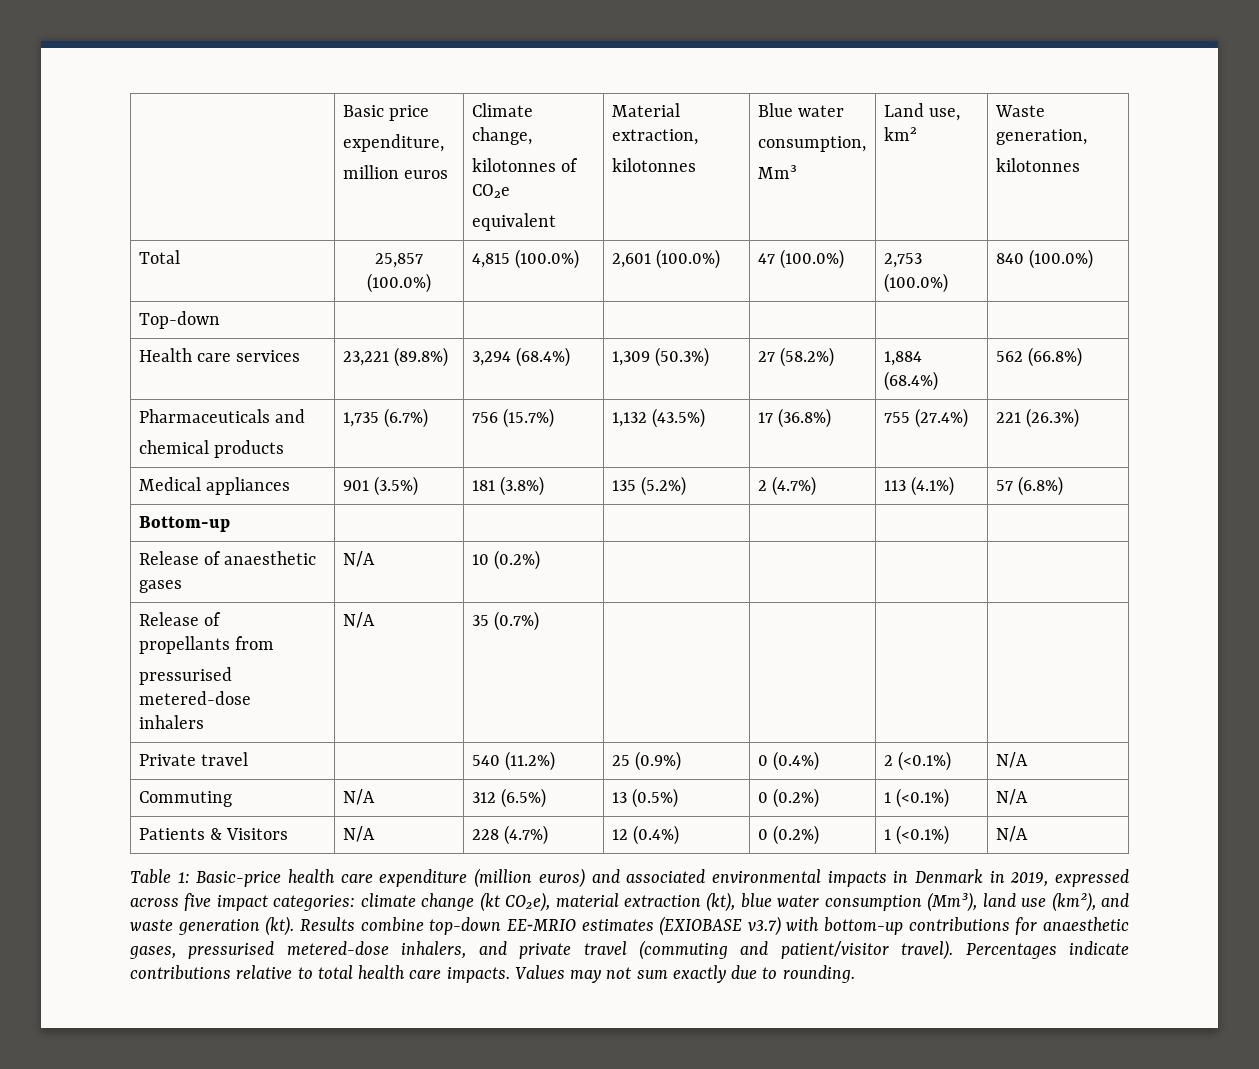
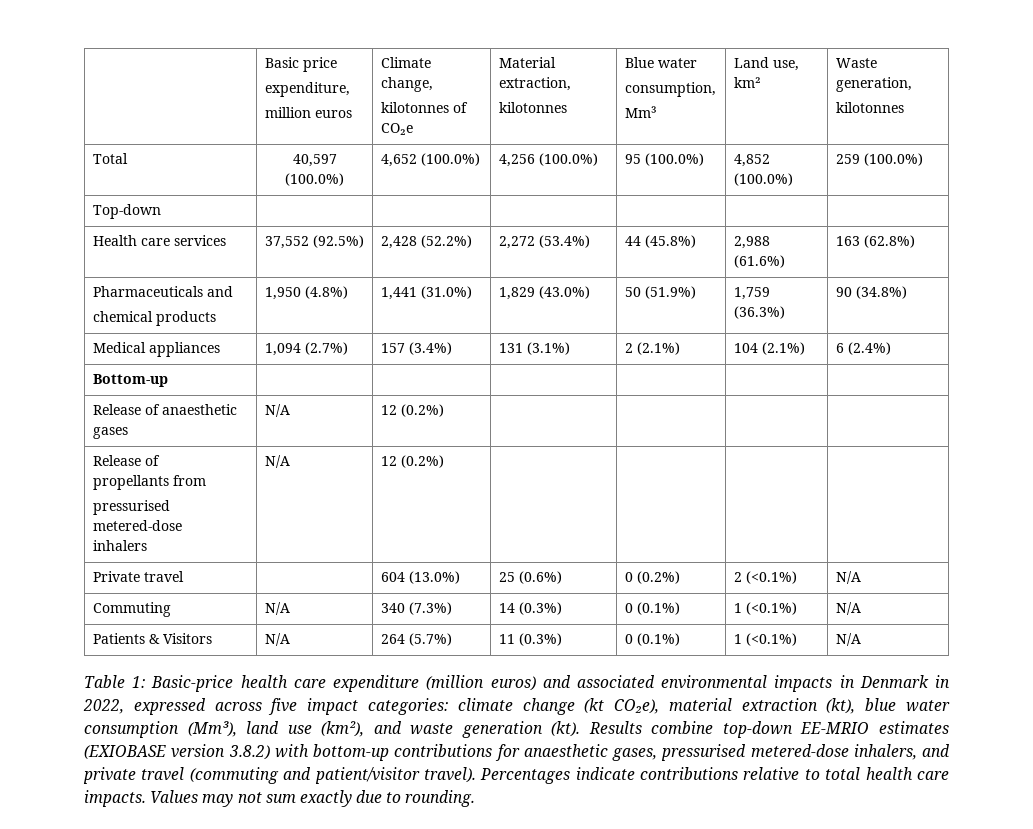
  | Basic price
  expenditure,
  million euros | Climate change,
- kilotonnes of CO₂e
- equivalent | Material extraction,
+ kilotonnes of CO₂e | Material extraction,
- Total | 25,857 (100.0%) | 4,815 (100.0%) | 2,601 (100.0%) | 47 (100.0%) | 2,753 (100.0%) | 840 (100.0%)
+ Total | 40,597 (100.0%) | 4,652 (100.0%) | 4,256 (100.0%) | 95 (100.0%) | 4,852 (100.0%) | 259 (100.0%)
- Health care services | 23,221 (89.8%) | 3,294 (68.4%) | 1,309 (50.3%) | 27 (58.2%) | 1,884 (68.4%) | 562 (66.8%)
+ Health care services | 37,552 (92.5%) | 2,428 (52.2%) | 2,272 (53.4%) | 44 (45.8%) | 2,988 (61.6%) | 163 (62.8%)
  Pharmaceuticals and
- chemical products | 1,735 (6.7%) | 756 (15.7%) | 1,132 (43.5%) | 17 (36.8%) | 755 (27.4%) | 221 (26.3%)
- Medical appliances | 901 (3.5%) | 181 (3.8%) | 135 (5.2%) | 2 (4.7%) | 113 (4.1%) | 57 (6.8%)
+ chemical products | 1,950 (4.8%) | 1,441 (31.0%) | 1,829 (43.0%) | 50 (51.9%) | 1,759 (36.3%) | 90 (34.8%)
+ Medical appliances | 1,094 (2.7%) | 157 (3.4%) | 131 (3.1%) | 2 (2.1%) | 104 (2.1%) | 6 (2.4%)
- Release of anaesthetic gases | N/A | 10 (0.2%) | | | |
+ Release of anaesthetic gases | N/A | 12 (0.2%) | | | |
  Release of
  propellants from
  pressurised metered-dose
- inhalers | N/A | 35 (0.7%) | | | |
+ inhalers | N/A | 12 (0.2%) | | | |
- Private travel | | 540 (11.2%) | 25 (0.9%) | 0 (0.4%) | 2 (<0.1%) | N/A
+ Private travel | | 604 (13.0%) | 25 (0.6%) | 0 (0.2%) | 2 (<0.1%) | N/A
- Commuting | N/A | 312 (6.5%) | 13 (0.5%) | 0 (0.2%) | 1 (<0.1%) | N/A
+ Commuting | N/A | 340 (7.3%) | 14 (0.3%) | 0 (0.1%) | 1 (<0.1%) | N/A
- Patients & Visitors | N/A | 228 (4.7%) | 12 (0.4%) | 0 (0.2%) | 1 (<0.1%) | N/A
+ Patients & Visitors | N/A | 264 (5.7%) | 11 (0.3%) | 0 (0.1%) | 1 (<0.1%) | N/A
- Table 1: Basic-price health care expenditure (million euros) and associated environmental impacts in Denmark in 2019, expressed across five impact categories: climate change (kt CO₂e), material extraction (kt), blue water consumption (Mm³), land use (km²), and waste generation (kt).
+ Table 1: Basic-price health care expenditure (million euros) and associated environmental impacts in Denmark in 2022, expressed across five impact categories: climate change (kt CO₂e), material extraction (kt), blue water consumption (Mm³), land use (km²), and waste generation (kt).
- Results combine top-down EE‑MRIO estimates (EXIOBASE v3.7) with bottom-up contributions for anaesthetic gases, pressurised metered-dose inhalers, and private travel (commuting and patient/visitor travel).
+ Results combine top-down EE‑MRIO estimates (EXIOBASE version 3.8.2) with bottom-up contributions for anaesthetic gases, pressurised metered-dose inhalers, and private travel (commuting and patient/visitor travel).

